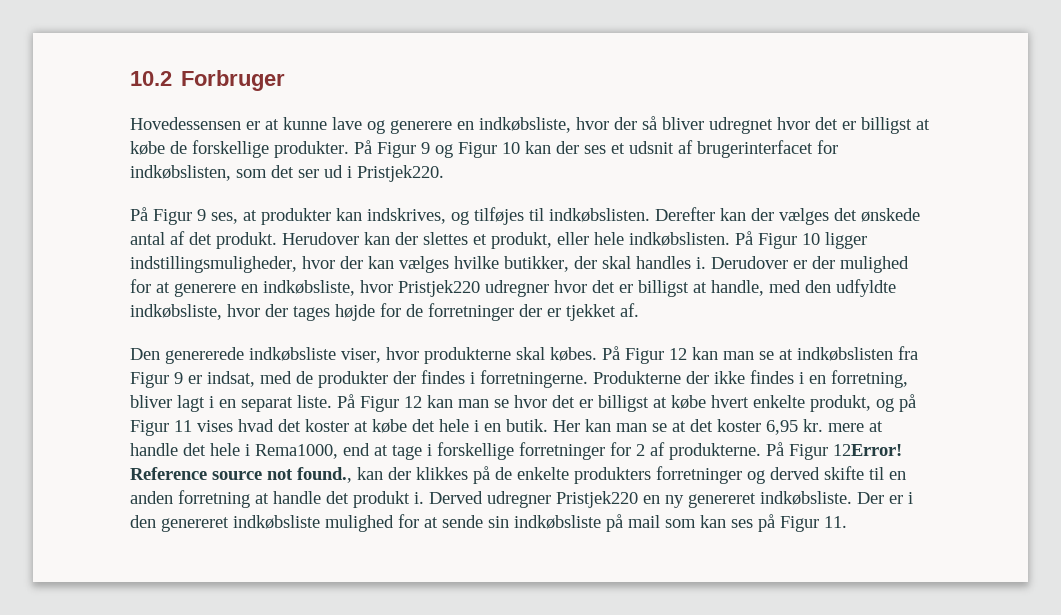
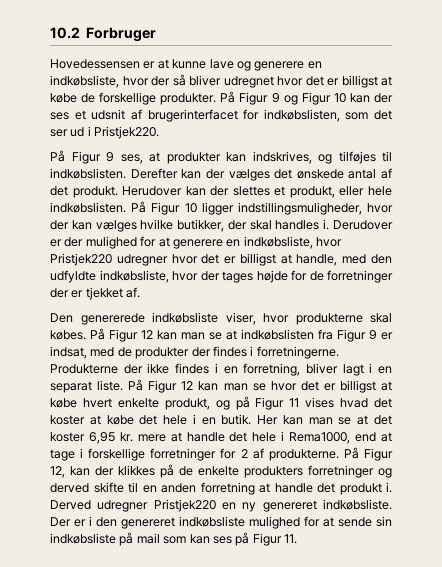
- På Figur 12Error! Reference source not found., kan der klikkes på de enkelte produkters forretninger og derved skifte til en anden forretning at handle det produkt i.
+ På Figur 12, kan der klikkes på de enkelte produkters forretninger og derved skifte til en anden forretning at handle det produkt i.

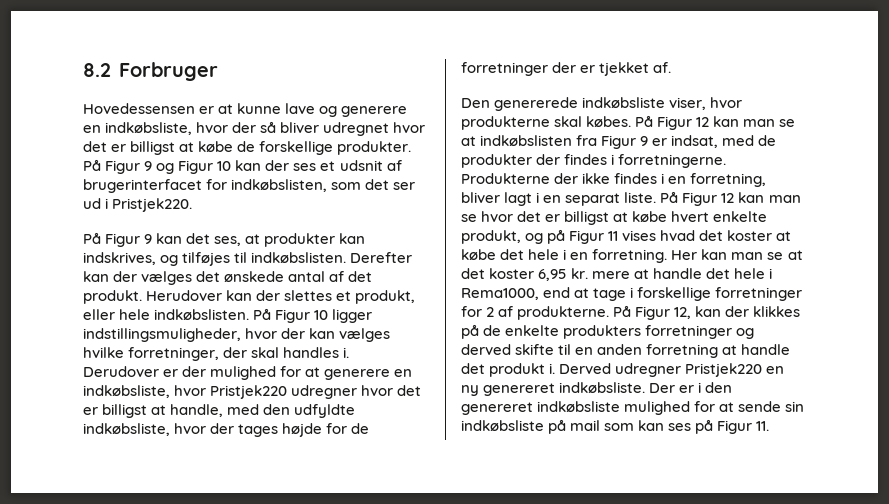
- 10.2 Forbruger
+ 8.2 Forbruger
- På Figur 9 ses, at produkter kan indskrives, og tilføjes til indkøbslisten.
+ På Figur 9 kan det ses, at produkter kan indskrives, og tilføjes til indkøbslisten.
- På Figur 10 ligger indstillingsmuligheder, hvor der kan vælges hvilke butikker, der skal handles i.
+ På Figur 10 ligger indstillingsmuligheder, hvor der kan vælges hvilke forretninger, der skal handles i.
- På Figur 12 kan man se hvor det er billigst at købe hvert enkelte produkt, og på Figur 11 vises hvad det koster at købe det hele i en butik.
+ På Figur 12 kan man se hvor det er billigst at købe hvert enkelte produkt, og på Figur 11 vises hvad det koster at købe det hele i en forretning.

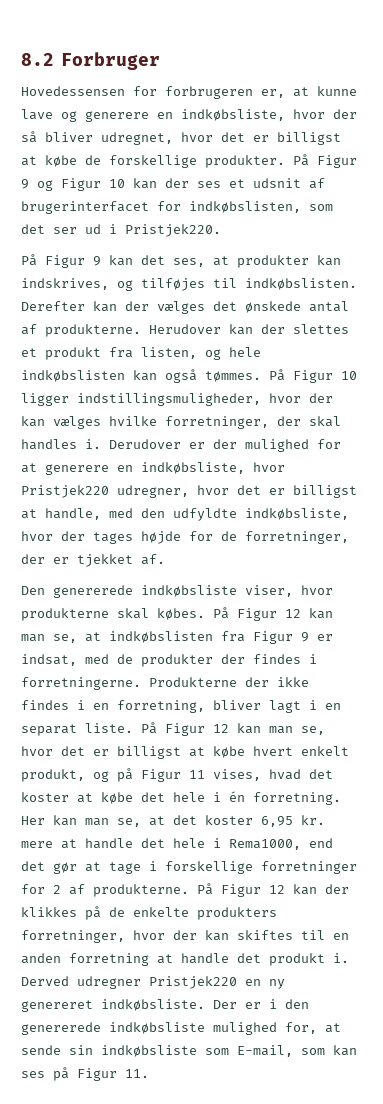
- Hovedessensen er at kunne lave og generere en indkøbsliste, hvor der så bliver udregnet hvor det er billigst at købe de forskellige produkter.
+ Hovedessensen for forbrugeren er, at kunne lave og generere en indkøbsliste, hvor der så bliver udregnet, hvor det er billigst at købe de forskellige produkter.
- Derefter kan der vælges det ønskede antal af det produkt.
+ Derefter kan der vælges det ønskede antal af produkterne.
- Herudover kan der slettes et produkt, eller hele indkøbslisten.
+ Herudover kan der slettes et produkt fra listen, og hele indkøbslisten kan også tømmes.
- Derudover er der mulighed for at generere en indkøbsliste, hvor Pristjek220 udregner hvor det er billigst at handle, med den udfyldte indkøbsliste, hvor der tages højde for de forretninger der er tjekket af.
+ Derudover er der mulighed for at generere en indkøbsliste, hvor Pristjek220 udregner, hvor det er billigst at handle, med den udfyldte indkøbsliste, hvor der tages højde for de forretninger, der er tjekket af.
- På Figur 12 kan man se at indkøbslisten fra Figur 9 er indsat, med de produkter der findes i forretningerne.
+ På Figur 12 kan man se, at indkøbslisten fra Figur 9 er indsat, med de produkter der findes i forretningerne.
- På Figur 12 kan man se hvor det er billigst at købe hvert enkelte produkt, og på Figur 11 vises hvad det koster at købe det hele i en forretning.
+ På Figur 12 kan man se, hvor det er billigst at købe hvert enkelt produkt, og på Figur 11 vises, hvad det koster at købe det hele i én forretning.
- Her kan man se at det koster 6,95 kr. mere at handle det hele i Rema1000, end at tage i forskellige forretninger for 2 af produkterne.
+ Her kan man se, at det koster 6,95 kr. mere at handle det hele i Rema1000, end det gør at tage i forskellige forretninger for 2 af produkterne.
- På Figur 12, kan der klikkes på de enkelte produkters forretninger og derved skifte til en anden forretning at handle det produkt i.
+ På Figur 12 kan der klikkes på de enkelte produkters forretninger, hvor der kan skiftes til en anden forretning at handle det produkt i.
- Der er i den genereret indkøbsliste mulighed for at sende sin indkøbsliste på mail som kan ses på Figur 11.
+ Der er i den genererede indkøbsliste mulighed for, at sende sin indkøbsliste som E-mail, som kan ses på Figur 11.

